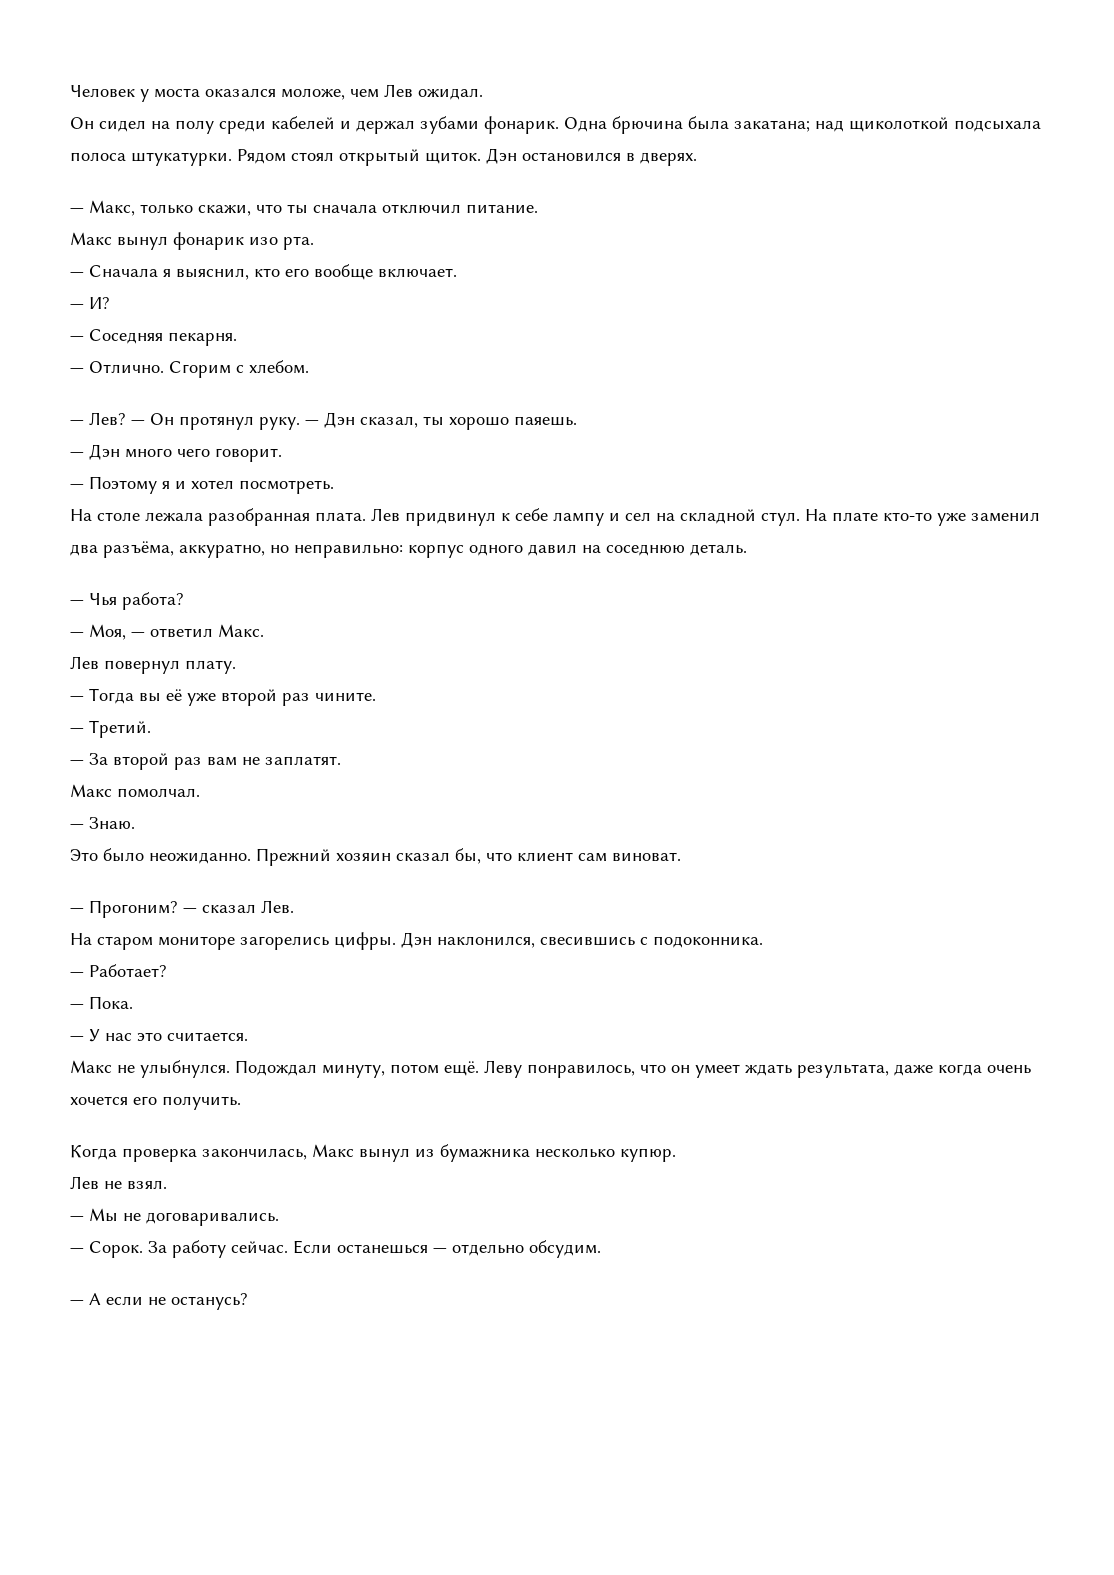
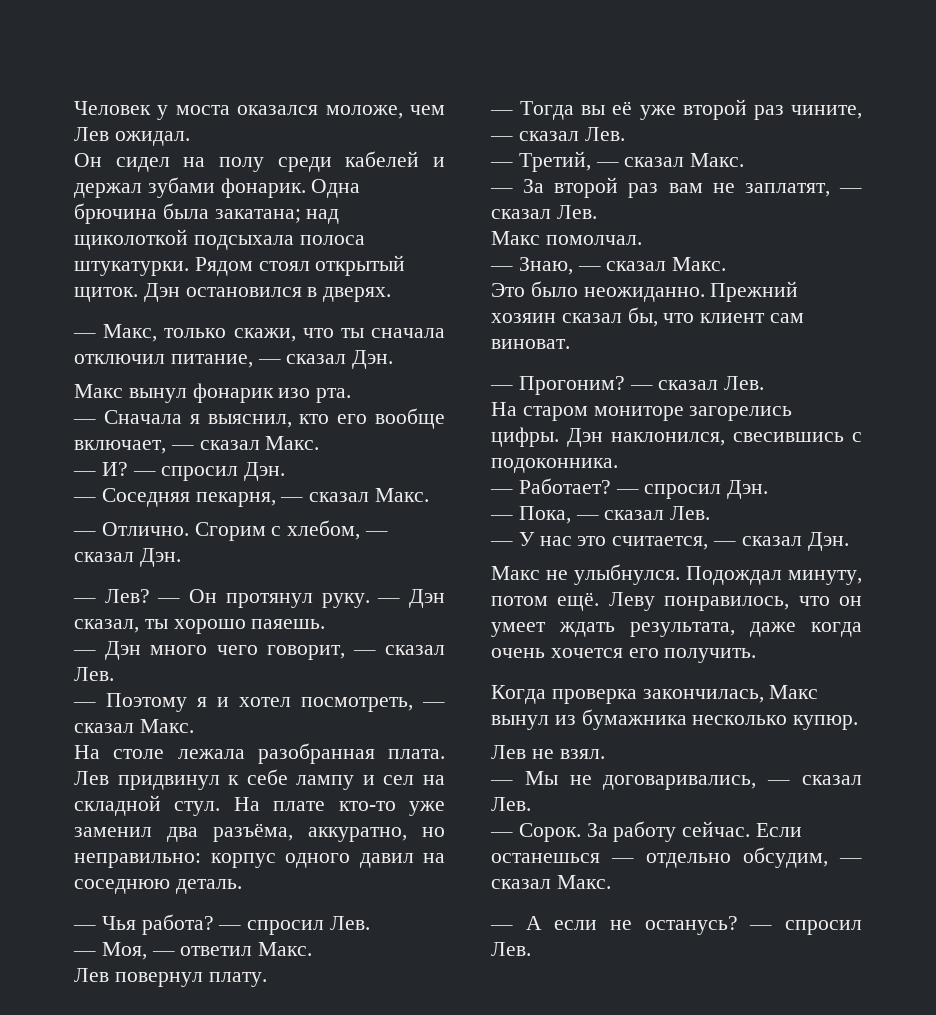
- — Макс, только скажи, что ты сначала отключил питание.
+ — Макс, только скажи, что ты сначала отключил питание, — сказал Дэн.
- — Сначала я выяснил, кто его вообще включает.
+ — Сначала я выяснил, кто его вообще включает, — сказал Макс.
- — И?
+ — И? — спросил Дэн.
- — Соседняя пекарня.
+ — Соседняя пекарня, — сказал Макс.
- Сгорим с хлебом.
+ Сгорим с хлебом, — сказал Дэн.
- — Дэн много чего говорит.
+ — Дэн много чего говорит, — сказал Лев.
- — Поэтому я и хотел посмотреть.
+ — Поэтому я и хотел посмотреть, — сказал Макс.
- — Чья работа?
+ — Чья работа? — спросил Лев.
- — Тогда вы её уже второй раз чините.
- — Третий.
+ — Тогда вы её уже второй раз чините, — сказал Лев.
+ — Третий, — сказал Макс.
- — За второй раз вам не заплатят.
+ — За второй раз вам не заплатят, — сказал Лев.
- — Знаю.
+ — Знаю, — сказал Макс.
- — Работает?
- — Пока.
+ — Работает? — спросил Дэн.
+ — Пока, — сказал Лев.
- — У нас это считается.
+ — У нас это считается, — сказал Дэн.
- — Мы не договаривались.
+ — Мы не договаривались, — сказал Лев.
- Если останешься — отдельно обсудим.
+ Если останешься — отдельно обсудим, — сказал Макс.
- — А если не останусь?
+ — А если не останусь? — спросил Лев.

